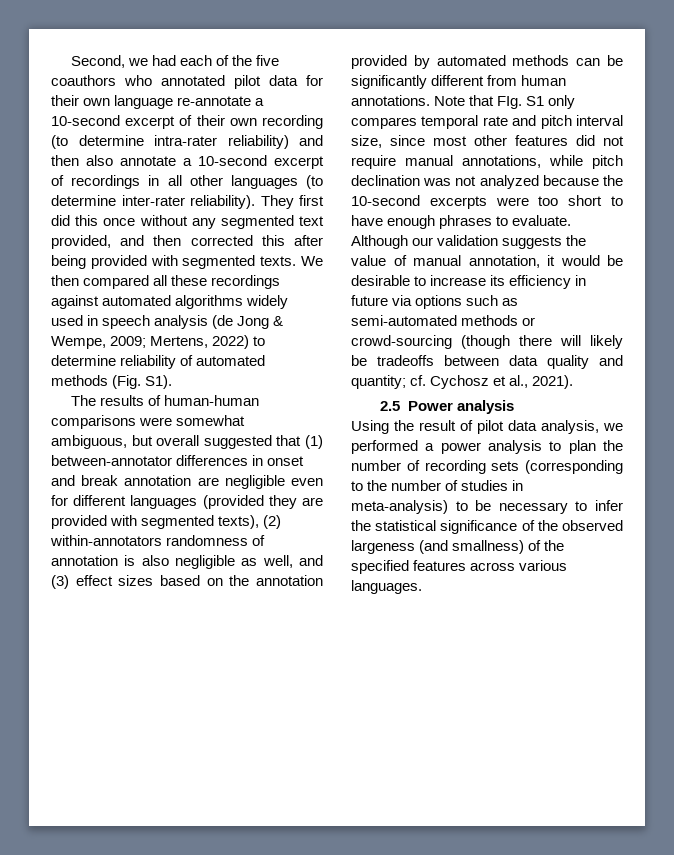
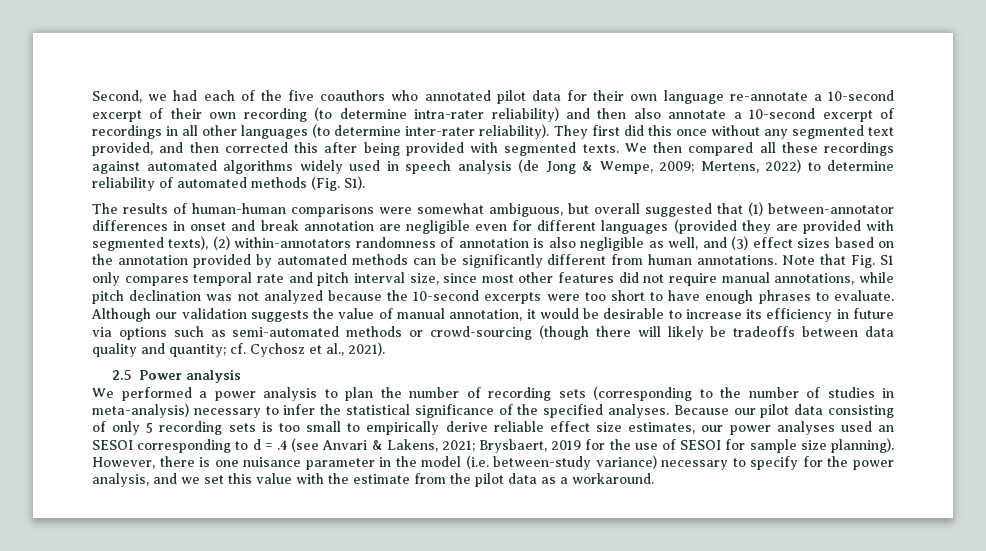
- Note that FIg. S1 only compares temporal rate and pitch interval size, since most other features did not require manual annotations, while pitch declination was not analyzed because the 10-second excerpts were too short to have enough phrases to evaluate.
+ Note that Fig. S1 only compares temporal rate and pitch interval size, since most other features did not require manual annotations, while pitch declination was not analyzed because the 10-second excerpts were too short to have enough phrases to evaluate.
- Using the result of pilot data analysis, we performed a power analysis to plan the number of recording sets (corresponding to the number of studies in meta-analysis) to be necessary to infer the statistical significance of the observed largeness (and smallness) of the specified features across various languages.
+ We performed a power analysis to plan the number of recording sets (corresponding to the number of studies in meta-analysis) necessary to infer the statistical significance of the specified analyses. Because our pilot data consisting of only 5 recording sets is too small to empirically derive reliable effect size estimates, our power analyses used an SESOI corresponding to d = .4 (see Anvari & Lakens, 2021; Brysbaert, 2019 for the use of SESOI for sample size planning). However, there is one nuisance parameter in the model (i.e. between-study variance) necessary to specify for the power analysis, and we set this value with the estimate from the pilot data as a workaround.

